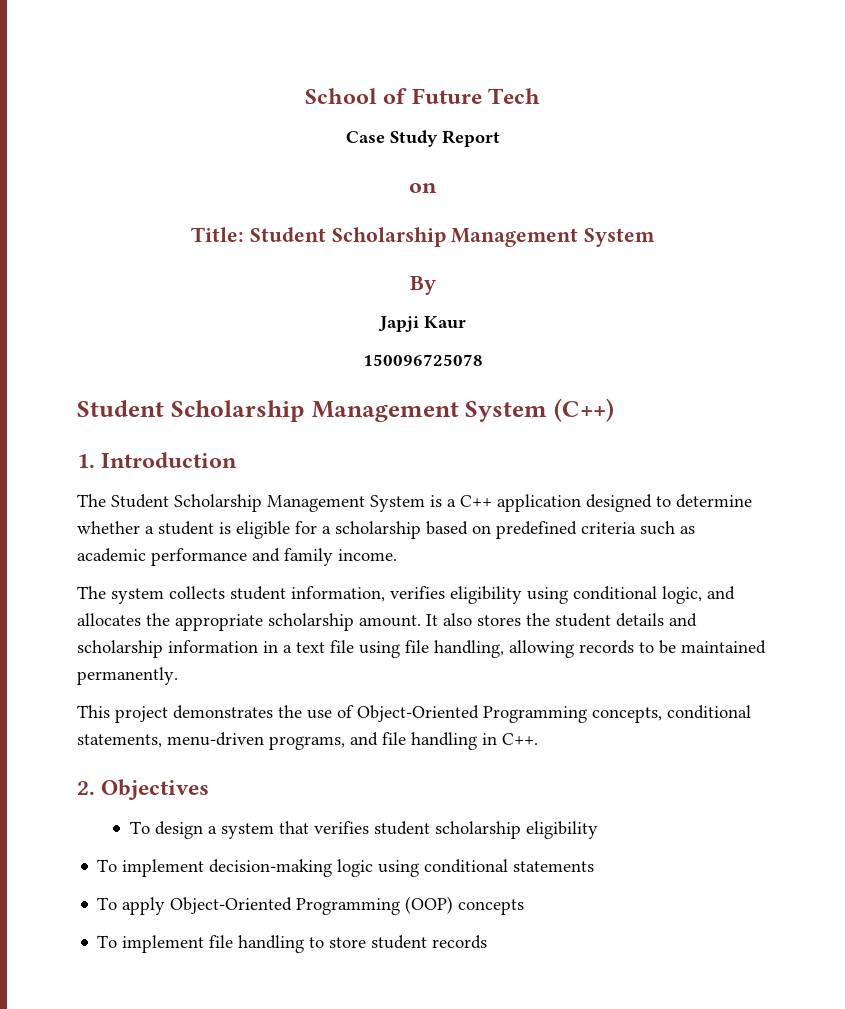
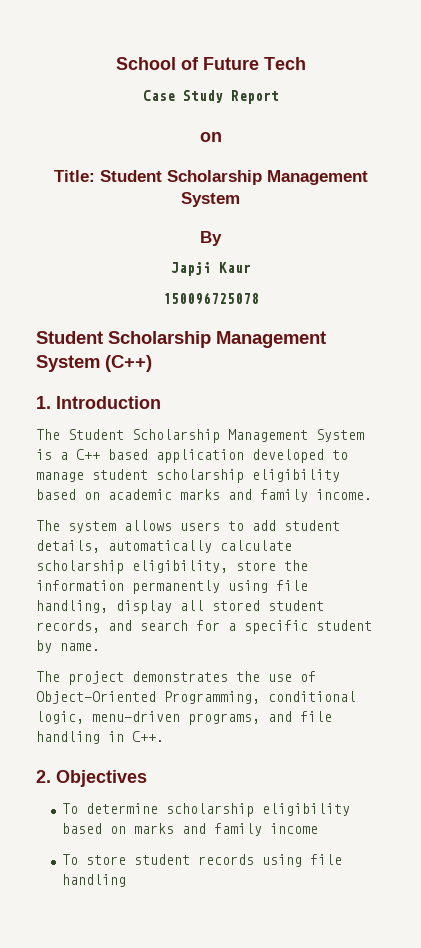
- The Student Scholarship Management System is a C++ application designed to determine whether a student is eligible for a scholarship based on predefined criteria such as academic performance and family income.
+ The Student Scholarship Management System is a C++ based application developed to manage student scholarship eligibility based on academic marks and family income.
- The system collects student information, verifies eligibility using conditional logic, and allocates the appropriate scholarship amount. It also stores the student details and scholarship information in a text file using file handling, allowing records to be maintained permanently.
- This project demonstrates the use of Object-Oriented Programming concepts, conditional statements, menu-driven programs, and file handling in C++.
+ The system allows users to add student details, automatically calculate scholarship eligibility, store the information permanently using file handling, display all stored student records, and search for a specific student by name.
+ The project demonstrates the use of Object-Oriented Programming, conditional logic, menu-driven programs, and file handling in C++.
- To design a system that verifies student scholarship eligibility
- To implement decision-making logic using conditional statements
- To apply Object-Oriented Programming (OOP) concepts
- To implement file handling to store student records
+ To determine scholarship eligibility based on marks and family income
+ To store student records using file handling

